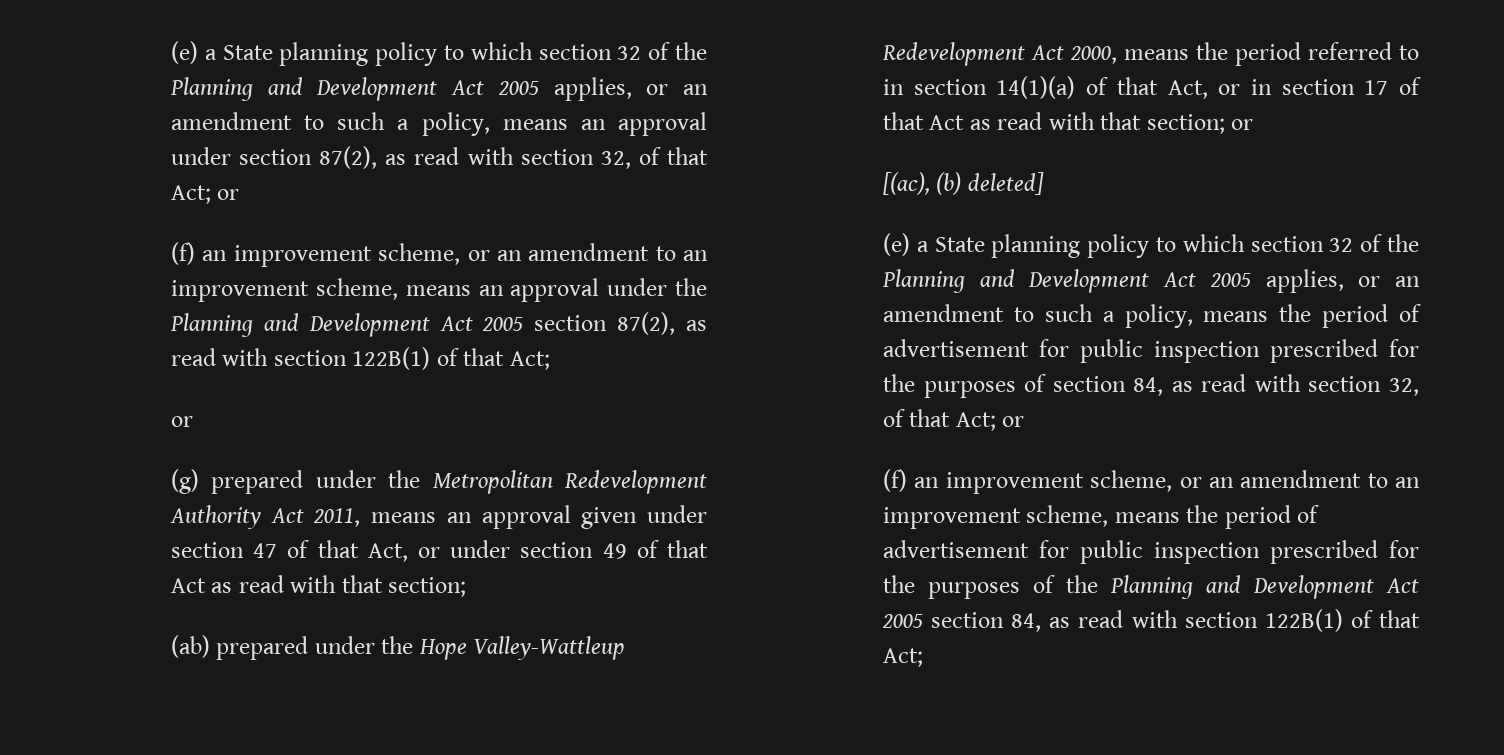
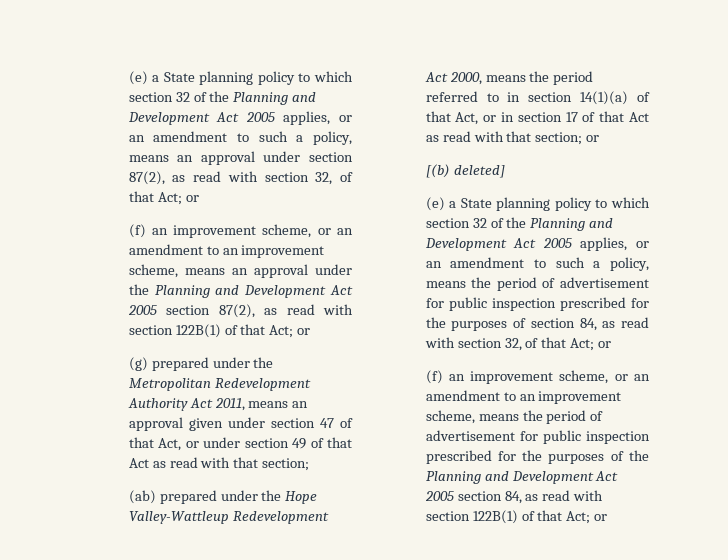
- (f) an improvement scheme, or an amendment to an improvement scheme, means an approval under the Planning and Development Act 2005 section 87(2), as read with section 122B(1) of that Act;
- or
+ (f) an improvement scheme, or an amendment to an improvement scheme, means an approval under the Planning and Development Act 2005 section 87(2), as read with section 122B(1) of that Act; or
- [(ac), (b) deleted]
+ [(b) deleted]
- (f) an improvement scheme, or an amendment to an improvement scheme, means the period of advertisement for public inspection prescribed for the purposes of the Planning and Development Act 2005 section 84, as read with section 122B(1) of that Act;
+ (f) an improvement scheme, or an amendment to an improvement scheme, means the period of advertisement for public inspection prescribed for the purposes of the Planning and Development Act 2005 section 84, as read with section 122B(1) of that Act; or

